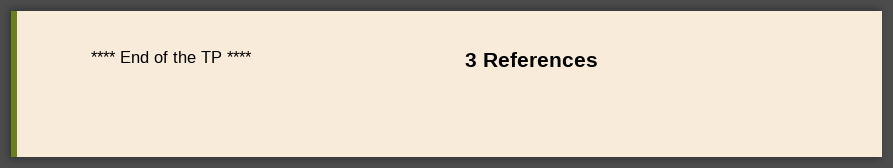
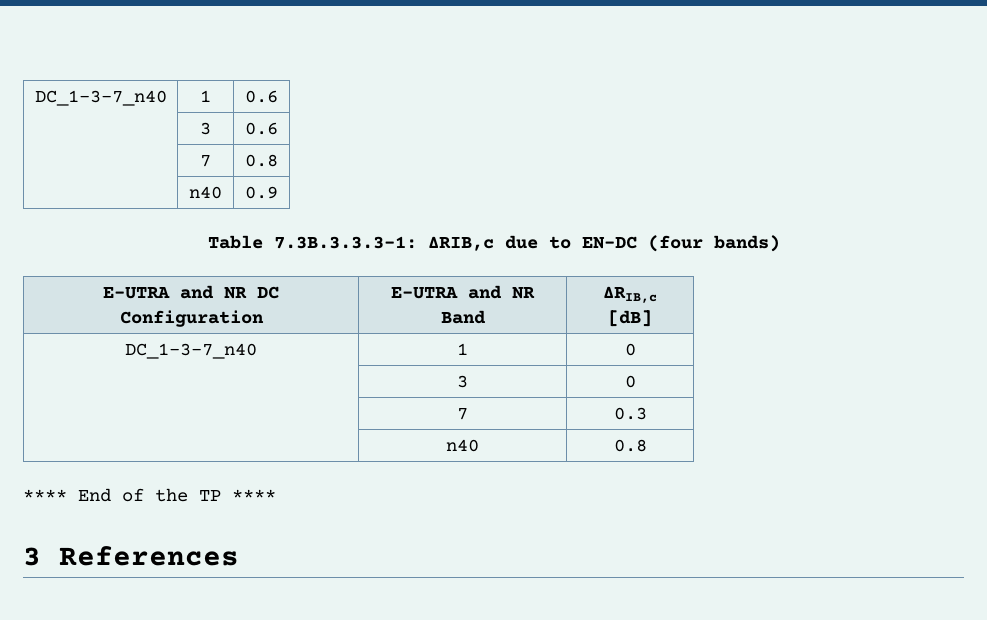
+ DC_1-3-7_n40 | 1 | 0.6
+ | 3 | 0.6
+ | 7 | 0.8
+ | n40 | 0.9
+ Table 7.3B.3.3.3-1: ΔRIB,c due to EN-DC (four bands)
+ E-UTRA and NR DC Configuration | E-UTRA and NR Band | ΔRIB,c [dB]
+ DC_1-3-7_n40 | 1 | 0
+ | 3 | 0
+ | 7 | 0.3
+ | n40 | 0.8

